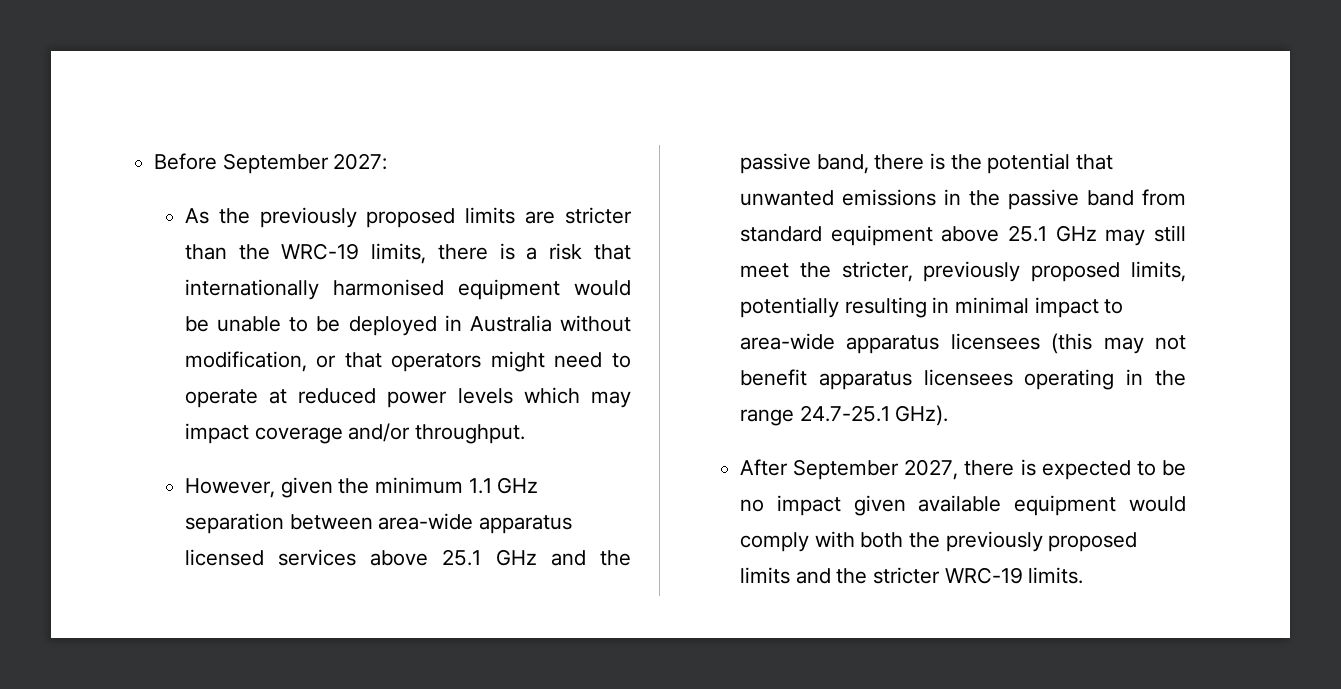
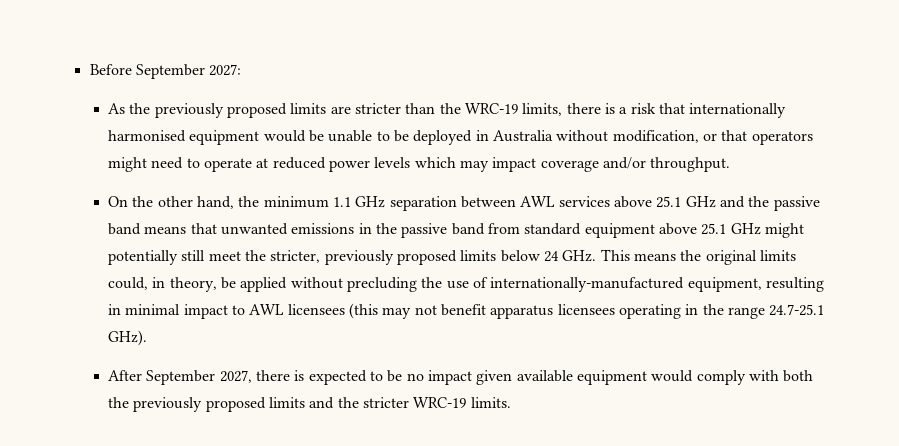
- However, given the minimum 1.1 GHz separation between area-wide apparatus licensed services above 25.1 GHz and the passive band, there is the potential that unwanted emissions in the passive band from standard equipment above 25.1 GHz may still meet the stricter, previously proposed limits, potentially resulting in minimal impact to area-wide apparatus licensees (this may not benefit apparatus licensees operating in the range 24.7-25.1 GHz).
+ On the other hand, the minimum 1.1 GHz separation between AWL services above 25.1 GHz and the passive band means that unwanted emissions in the passive band from standard equipment above 25.1 GHz might potentially still meet the stricter, previously proposed limits below 24 GHz. This means the original limits could, in theory, be applied without precluding the use of internationally-manufactured equipment, resulting in minimal impact to AWL licensees (this may not benefit apparatus licensees operating in the range 24.7-25.1 GHz).

